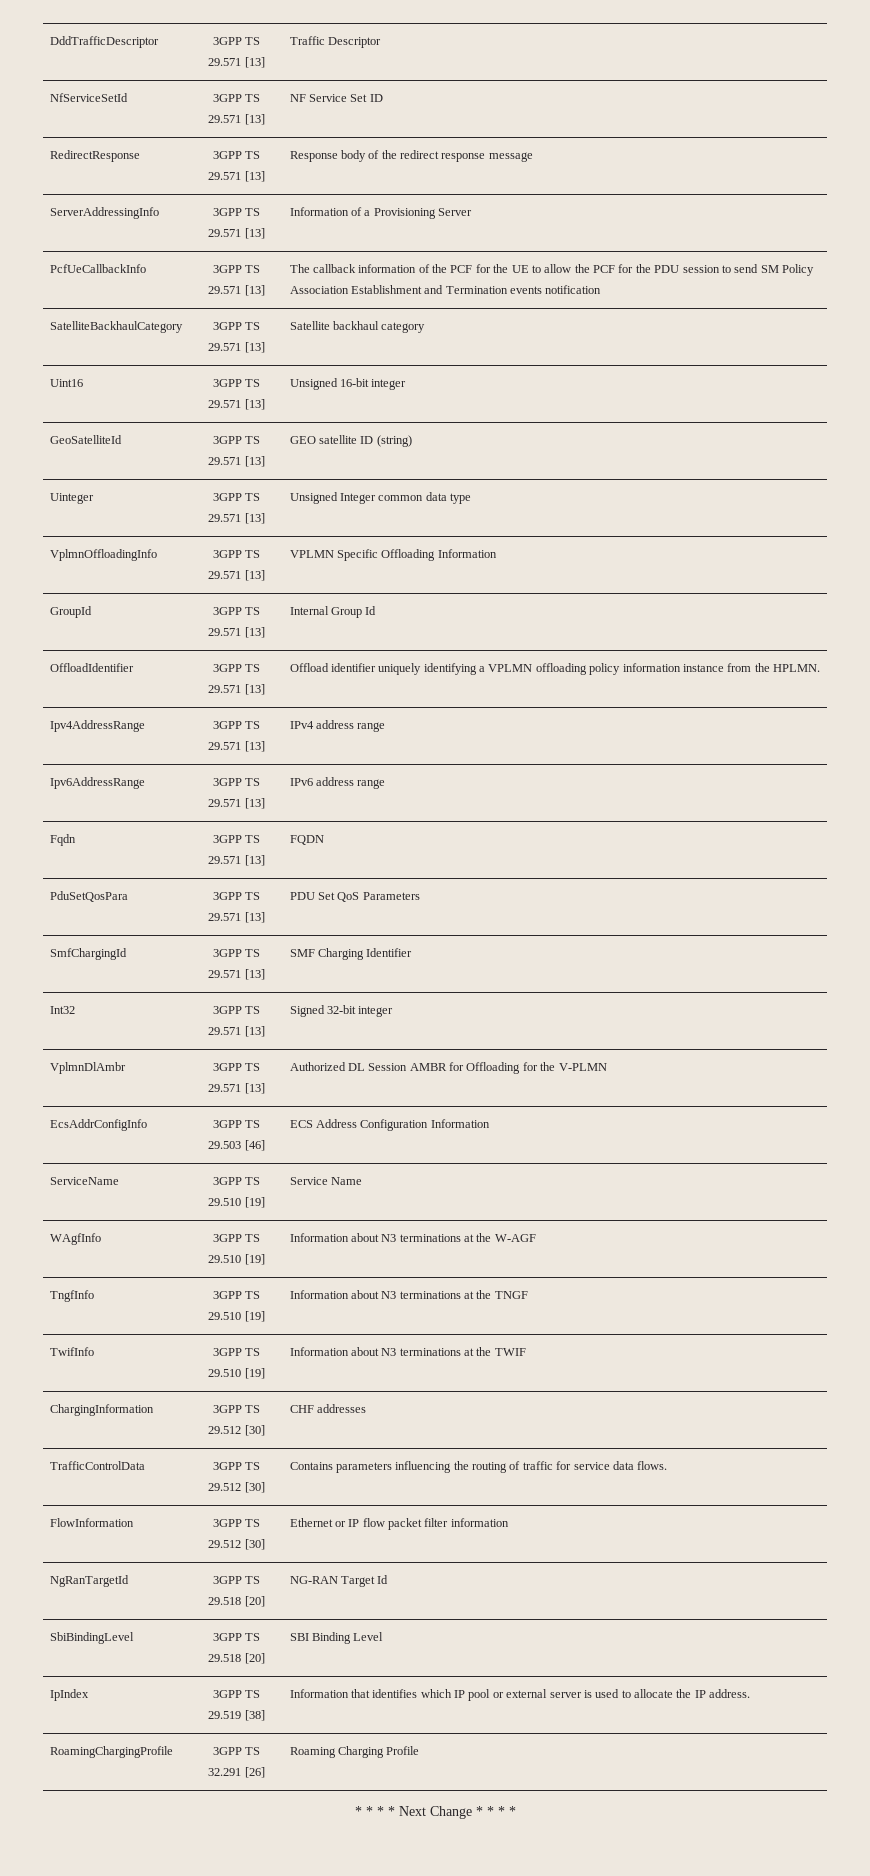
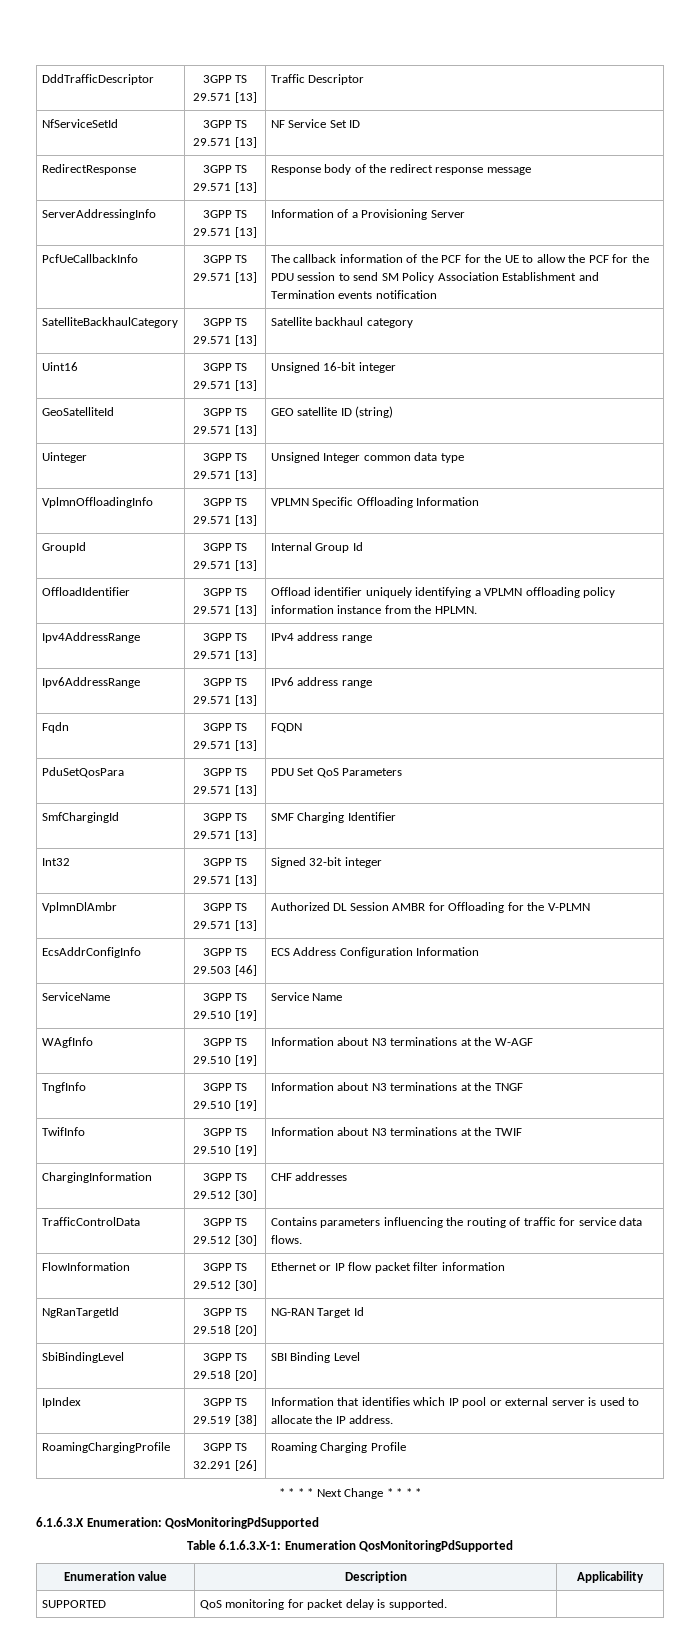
+ 6.1.6.3.X Enumeration: QosMonitoringPdSupported
+ Table 6.1.6.3.X-1: Enumeration QosMonitoringPdSupported
+ Enumeration value | Description | Applicability
+ SUPPORTED | QoS monitoring for packet delay is supported. |

